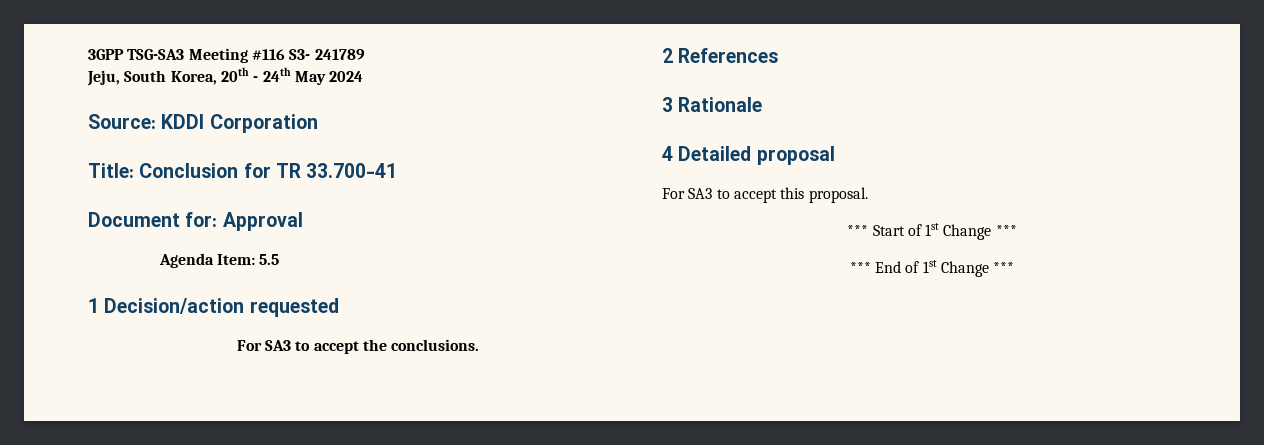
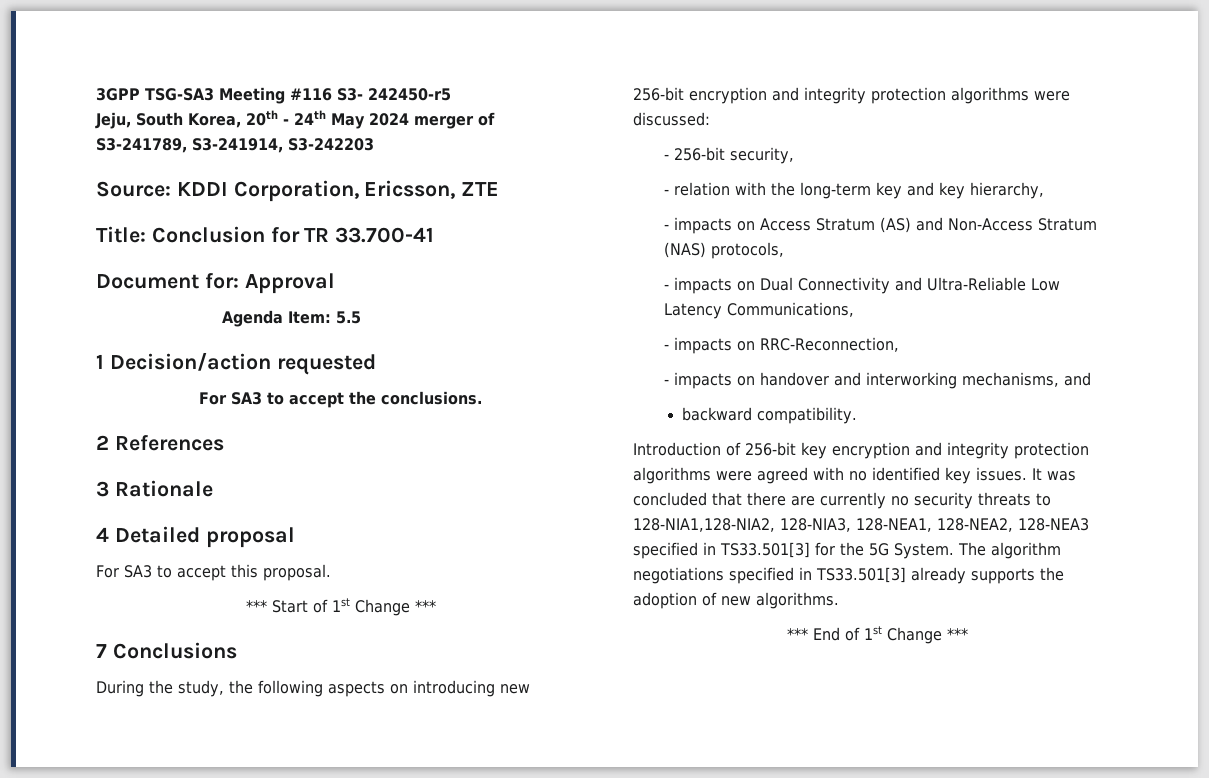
- 3GPP TSG-SA3 Meeting #116 S3- 241789
+ 3GPP TSG-SA3 Meeting #116 S3- 242450-r5
- Jeju, South Korea, 20th - 24th May 2024
+ Jeju, South Korea, 20th - 24th May 2024 merger of S3-241789, S3-241914, S3-242203
- Source: KDDI Corporation
+ Source: KDDI Corporation, Ericsson, ZTE
+ 7 Conclusions
+ During the study, the following aspects on introducing new 256-bit encryption and integrity protection algorithms were discussed:
+ - 256-bit security,
+ - relation with the long-term key and key hierarchy,
+ - impacts on Access Stratum (AS) and Non-Access Stratum (NAS) protocols,
+ - impacts on Dual Connectivity and Ultra-Reliable Low Latency Communications,
+ - impacts on RRC-Reconnection,
+ - impacts on handover and interworking mechanisms, and
+ backward compatibility.
+ Introduction of 256-bit key encryption and integrity protection algorithms were agreed with no identified key issues. It was concluded that there are currently no security threats to 128-NIA1,128-NIA2, 128-NIA3, 128-NEA1, 128-NEA2, 128-NEA3 specified in TS33.501[3] for the 5G System. The algorithm negotiations specified in TS33.501[3] already supports the adoption of new algorithms.

